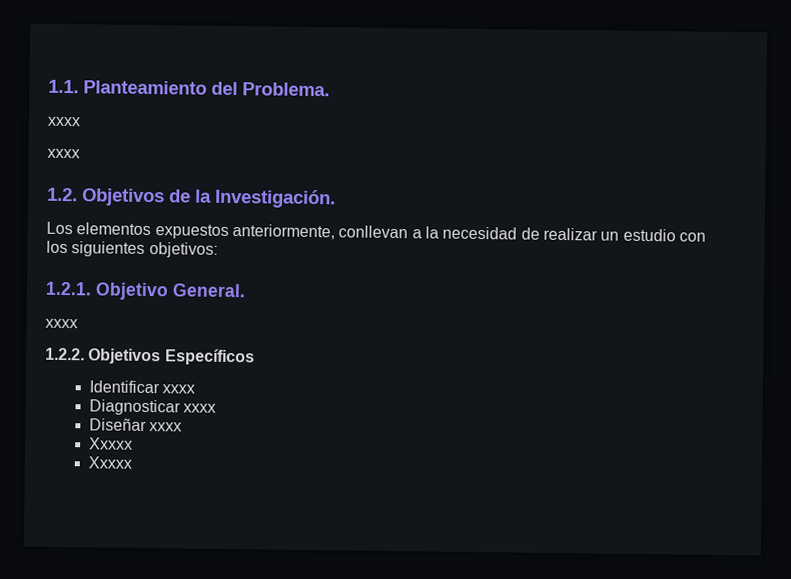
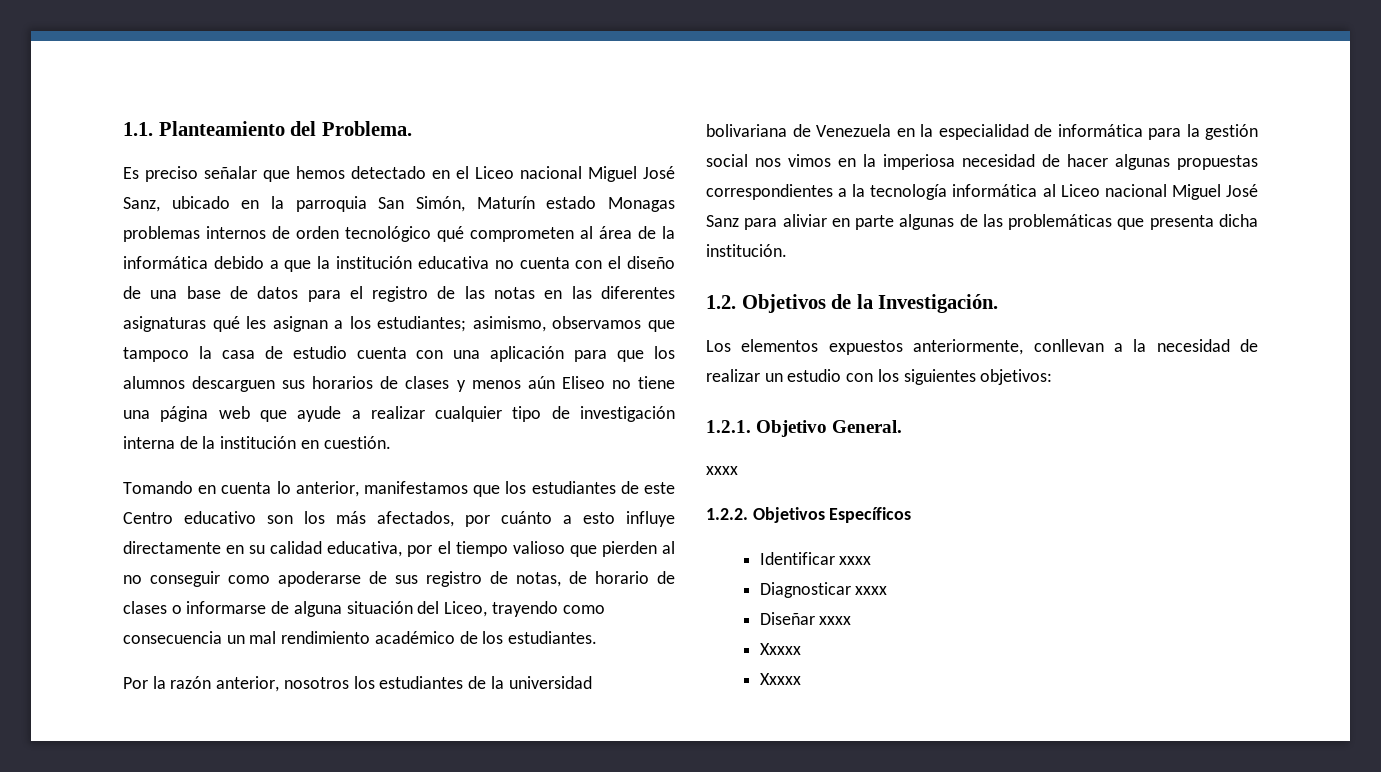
  1.1. Planteamiento del Problema.
- xxxx
- xxxx
+ Es preciso señalar que hemos detectado en el Liceo nacional Miguel José Sanz, ubicado en la parroquia San Simón, Maturín estado Monagas problemas internos de orden tecnológico qué comprometen al área de la informática debido a que la institución educativa no cuenta con el diseño de una base de datos para el registro de las notas en las diferentes asignaturas qué les asignan a los estudiantes; asimismo, observamos que tampoco la casa de estudio cuenta con una aplicación para que los alumnos descarguen sus horarios de clases y menos aún Eliseo no tiene una página web que ayude a realizar cualquier tipo de investigación interna de la institución en cuestión.
+ Tomando en cuenta lo anterior, manifestamos que los estudiantes de este Centro educativo son los más afectados, por cuánto a esto influye directamente en su calidad educativa, por el tiempo valioso que pierden al no conseguir como apoderarse de sus registro de notas, de horario de clases o informarse de alguna situación del Liceo, trayendo como consecuencia un mal rendimiento académico de los estudiantes.
+ Por la razón anterior, nosotros los estudiantes de la universidad bolivariana de Venezuela en la especialidad de informática para la gestión social nos vimos en la imperiosa necesidad de hacer algunas propuestas correspondientes a la tecnología informática al Liceo nacional Miguel José Sanz para aliviar en parte algunas de las problemáticas que presenta dicha institución.

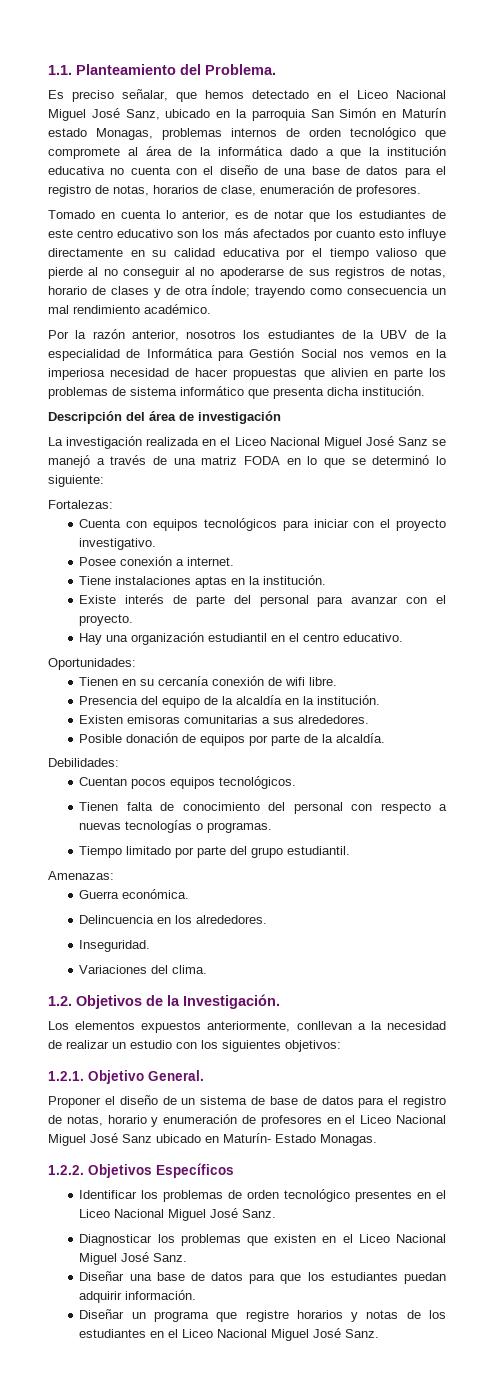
- Es preciso señalar que hemos detectado en el Liceo nacional Miguel José Sanz, ubicado en la parroquia San Simón, Maturín estado Monagas problemas internos de orden tecnológico qué comprometen al área de la informática debido a que la institución educativa no cuenta con el diseño de una base de datos para el registro de las notas en las diferentes asignaturas qué les asignan a los estudiantes; asimismo, observamos que tampoco la casa de estudio cuenta con una aplicación para que los alumnos descarguen sus horarios de clases y menos aún Eliseo no tiene una página web que ayude a realizar cualquier tipo de investigación interna de la institución en cuestión.
- Tomando en cuenta lo anterior, manifestamos que los estudiantes de este Centro educativo son los más afectados, por cuánto a esto influye directamente en su calidad educativa, por el tiempo valioso que pierden al no conseguir como apoderarse de sus registro de notas, de horario de clases o informarse de alguna situación del Liceo, trayendo como consecuencia un mal rendimiento académico de los estudiantes.
+ Es preciso señalar, que hemos detectado en el Liceo Nacional Miguel José Sanz, ubicado en la parroquia San Simón en Maturín estado Monagas, problemas internos de orden tecnológico que compromete al área de la informática dado a que la institución educativa no cuenta con el diseño de una base de datos para el registro de notas, horarios de clase, enumeración de profesores.
+ Tomado en cuenta lo anterior, es de notar que los estudiantes de este centro educativo son los más afectados por cuanto esto influye directamente en su calidad educativa por el tiempo valioso que pierde al no conseguir al no apoderarse de sus registros de notas, horario de clases y de otra índole; trayendo como consecuencia un mal rendimiento académico.
- Por la razón anterior, nosotros los estudiantes de la universidad bolivariana de Venezuela en la especialidad de informática para la gestión social nos vimos en la imperiosa necesidad de hacer algunas propuestas correspondientes a la tecnología informática al Liceo nacional Miguel José Sanz para aliviar en parte algunas de las problemáticas que presenta dicha institución.
+ Por la razón anterior, nosotros los estudiantes de la UBV de la especialidad de Informática para Gestión Social nos vemos en la imperiosa necesidad de hacer propuestas que alivien en parte los problemas de sistema informático que presenta dicha institución.
+ Descripción del área de investigación
+ La investigación realizada en el Liceo Nacional Miguel José Sanz se manejó a través de una matriz FODA en lo que se determinó lo siguiente:
+ Fortalezas:
+ Cuenta con equipos tecnológicos para iniciar con el proyecto investigativo.
+ Posee conexión a internet.
+ Tiene instalaciones aptas en la institución.
+ Existe interés de parte del personal para avanzar con el proyecto.
+ Hay una organización estudiantil en el centro educativo.
+ Oportunidades:
+ Tienen en su cercanía conexión de wifi libre.
+ Presencia del equipo de la alcaldía en la institución.
+ Existen emisoras comunitarias a sus alrededores.
+ Posible donación de equipos por parte de la alcaldía.
+ Debilidades:
+ Cuentan pocos equipos tecnológicos.
+ Tienen falta de conocimiento del personal con respecto a nuevas tecnologías o programas.
+ Tiempo limitado por parte del grupo estudiantil.
+ Amenazas:
+ Guerra económica.
+ Delincuencia en los alrededores.
+ Inseguridad.
+ Variaciones del clima.
  1.2.1. Objetivo General.
- xxxx
+ Proponer el diseño de un sistema de base de datos para el registro de notas, horario y enumeración de profesores en el Liceo Nacional Miguel José Sanz ubicado en Maturín- Estado Monagas.
  1.2.2. Objetivos Específicos
- Identificar xxxx
- Diagnosticar xxxx
- Diseñar xxxx
- Xxxxx
- Xxxxx
+ Identificar los problemas de orden tecnológico presentes en el Liceo Nacional Miguel José Sanz.
+ Diagnosticar los problemas que existen en el Liceo Nacional Miguel José Sanz.
+ Diseñar una base de datos para que los estudiantes puedan adquirir información.
+ Diseñar un programa que registre horarios y notas de los estudiantes en el Liceo Nacional Miguel José Sanz.

